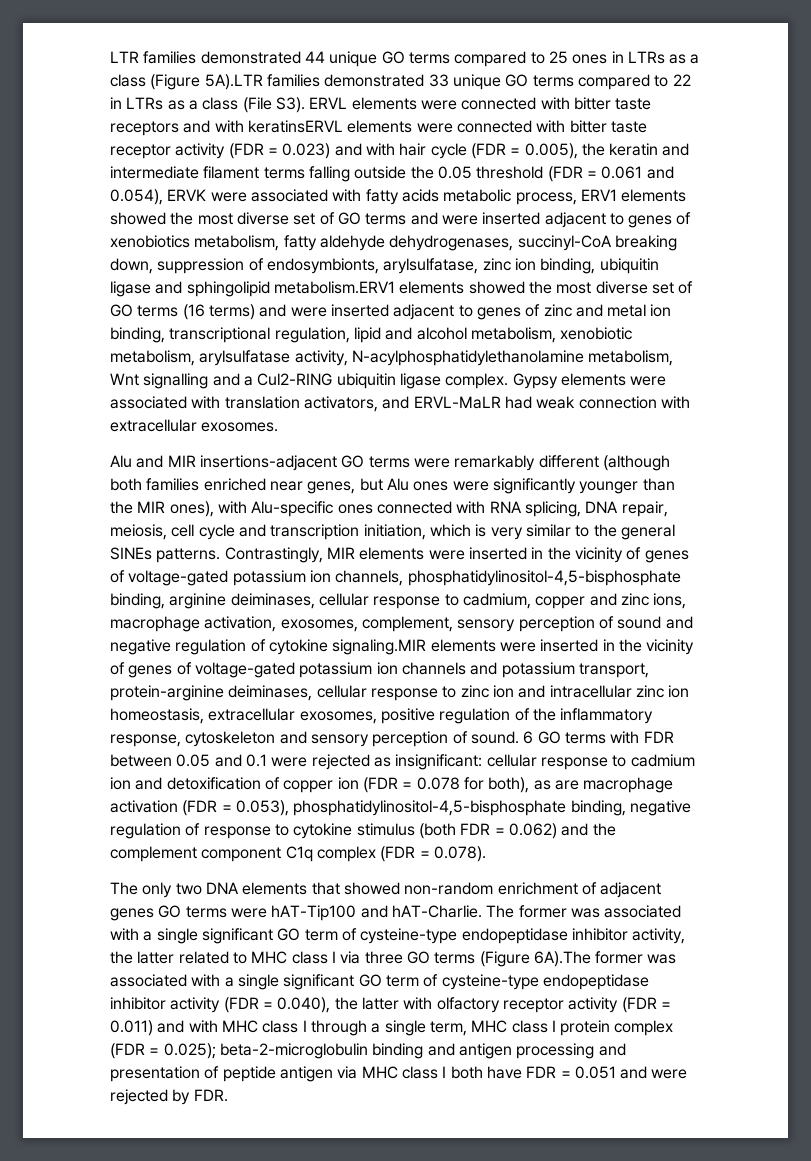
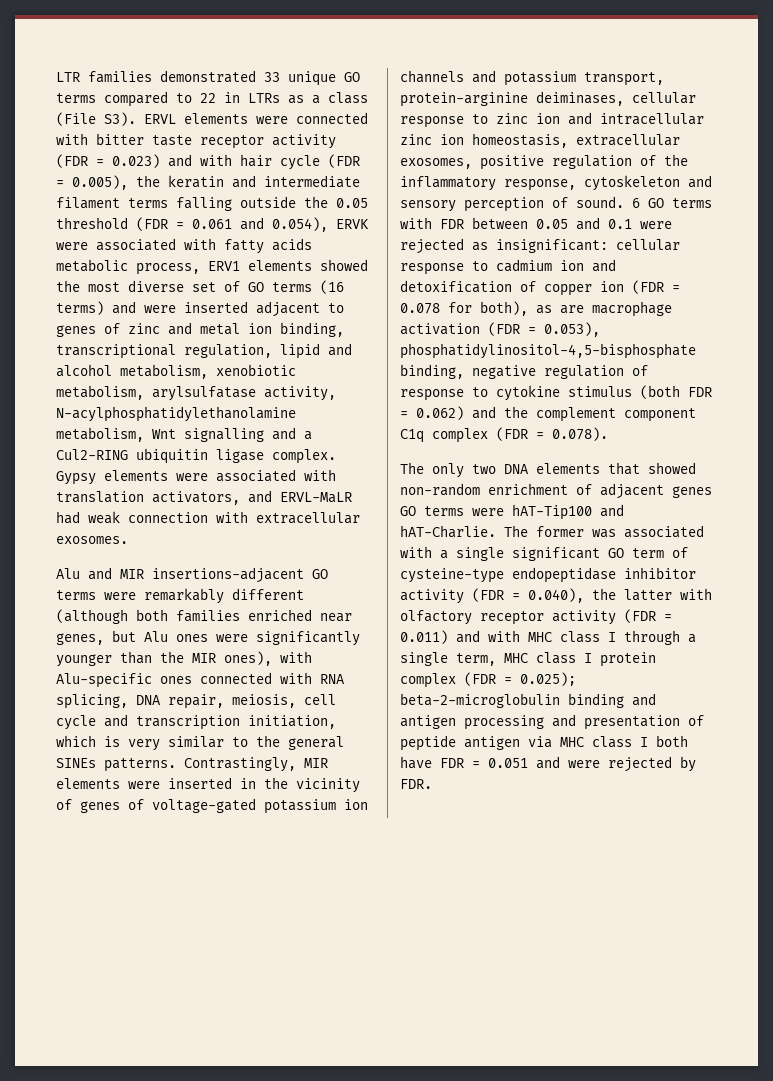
- LTR families demonstrated 44 unique GO terms compared to 25 ones in LTRs as a class (Figure 5A).LTR families demonstrated 33 unique GO terms compared to 22 in LTRs as a class (File S3). ERVL elements were connected with bitter taste receptors and with keratinsERVL elements were connected with bitter taste receptor activity (FDR = 0.023) and with hair cycle (FDR = 0.005), the keratin and intermediate filament terms falling outside the 0.05 threshold (FDR = 0.061 and 0.054), ERVK were associated with fatty acids metabolic process, ERV1 elements showed the most diverse set of GO terms and were inserted adjacent to genes of xenobiotics metabolism, fatty aldehyde dehydrogenases, succinyl-CoA breaking down, suppression of endosymbionts, arylsulfatase, zinc ion binding, ubiquitin ligase and sphingolipid metabolism.ERV1 elements showed the most diverse set of GO terms (16 terms) and were inserted adjacent to genes of zinc and metal ion binding, transcriptional regulation, lipid and alcohol metabolism, xenobiotic metabolism, arylsulfatase activity, N-acylphosphatidylethanolamine metabolism, Wnt signalling and a Cul2-RING ubiquitin ligase complex.
+ LTR families demonstrated 33 unique GO terms compared to 22 in LTRs as a class (File S3). ERVL elements were connected with bitter taste receptor activity (FDR = 0.023) and with hair cycle (FDR = 0.005), the keratin and intermediate filament terms falling outside the 0.05 threshold (FDR = 0.061 and 0.054), ERVK were associated with fatty acids metabolic process, ERV1 elements showed the most diverse set of GO terms (16 terms) and were inserted adjacent to genes of zinc and metal ion binding, transcriptional regulation, lipid and alcohol metabolism, xenobiotic metabolism, arylsulfatase activity, N-acylphosphatidylethanolamine metabolism, Wnt signalling and a Cul2-RING ubiquitin ligase complex.
- Contrastingly, MIR elements were inserted in the vicinity of genes of voltage-gated potassium ion channels, phosphatidylinositol-4,5-bisphosphate binding, arginine deiminases, cellular response to cadmium, copper and zinc ions, macrophage activation, exosomes, complement, sensory perception of sound and negative regulation of cytokine signaling.MIR elements were inserted in the vicinity of genes of voltage-gated potassium ion channels and potassium transport, protein-arginine deiminases, cellular response to zinc ion and intracellular zinc ion homeostasis, extracellular exosomes, positive regulation of the inflammatory response, cytoskeleton and sensory perception of sound.
+ Contrastingly, MIR elements were inserted in the vicinity of genes of voltage-gated potassium ion channels and potassium transport, protein-arginine deiminases, cellular response to zinc ion and intracellular zinc ion homeostasis, extracellular exosomes, positive regulation of the inflammatory response, cytoskeleton and sensory perception of sound.
- The former was associated with a single significant GO term of cysteine-type endopeptidase inhibitor activity, the latter related to MHC class I via three GO terms (Figure 6A).The former was associated with a single significant GO term of cysteine-type endopeptidase inhibitor activity (FDR = 0.040), the latter with olfactory receptor activity (FDR = 0.011) and with MHC class I through a single term, MHC class I protein complex (FDR = 0.025);
+ The former was associated with a single significant GO term of cysteine-type endopeptidase inhibitor activity (FDR = 0.040), the latter with olfactory receptor activity (FDR = 0.011) and with MHC class I through a single term, MHC class I protein complex (FDR = 0.025);

